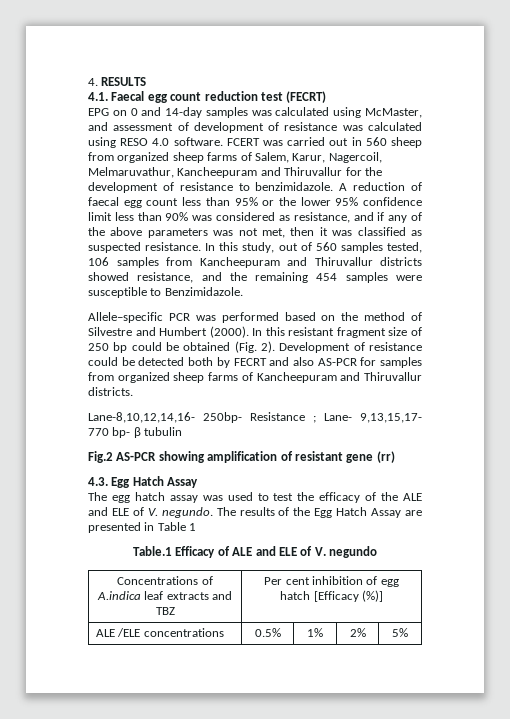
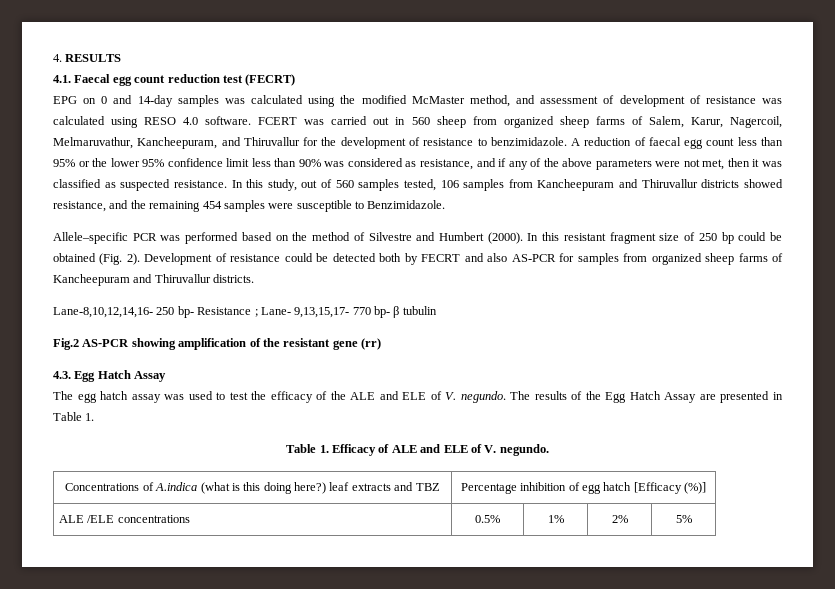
- EPG on 0 and 14-day samples was calculated using McMaster, and assessment of development of resistance was calculated using RESO 4.0 software.
+ EPG on 0 and 14-day samples was calculated using the modified McMaster method, and assessment of development of resistance was calculated using RESO 4.0 software.
- FCERT was carried out in 560 sheep from organized sheep farms of Salem, Karur, Nagercoil, Melmaruvathur, Kancheepuram and Thiruvallur for the development of resistance to benzimidazole.
+ FCERT was carried out in 560 sheep from organized sheep farms of Salem, Karur, Nagercoil, Melmaruvathur, Kancheepuram, and Thiruvallur for the development of resistance to benzimidazole.
- A reduction of faecal egg count less than 95% or the lower 95% confidence limit less than 90% was considered as resistance, and if any of the above parameters was not met, then it was classified as suspected resistance.
+ A reduction of faecal egg count less than 95% or the lower 95% confidence limit less than 90% was considered as resistance, and if any of the above parameters were not met, then it was classified as suspected resistance.
- Lane-8,10,12,14,16- 250bp- Resistance ; Lane- 9,13,15,17- 770 bp- β tubulin
+ Lane-8,10,12,14,16- 250 bp- Resistance ; Lane- 9,13,15,17- 770 bp- β tubulin
- Fig.2 AS-PCR showing amplification of resistant gene (rr)
+ Fig.2 AS-PCR showing amplification of the resistant gene (rr)
- The results of the Egg Hatch Assay are presented in Table 1
- Table.1 Efficacy of ALE and ELE of V. negundo
+ The results of the Egg Hatch Assay are presented in Table 1.
+ Table 1. Efficacy of ALE and ELE of V. negundo.
- Concentrations of A.indica leaf extracts and TBZ | Per cent inhibition of egg hatch [Efficacy (%)]
+ Concentrations of A.indica (what is this doing here?) leaf extracts and TBZ | Percentage inhibition of egg hatch [Efficacy (%)]

